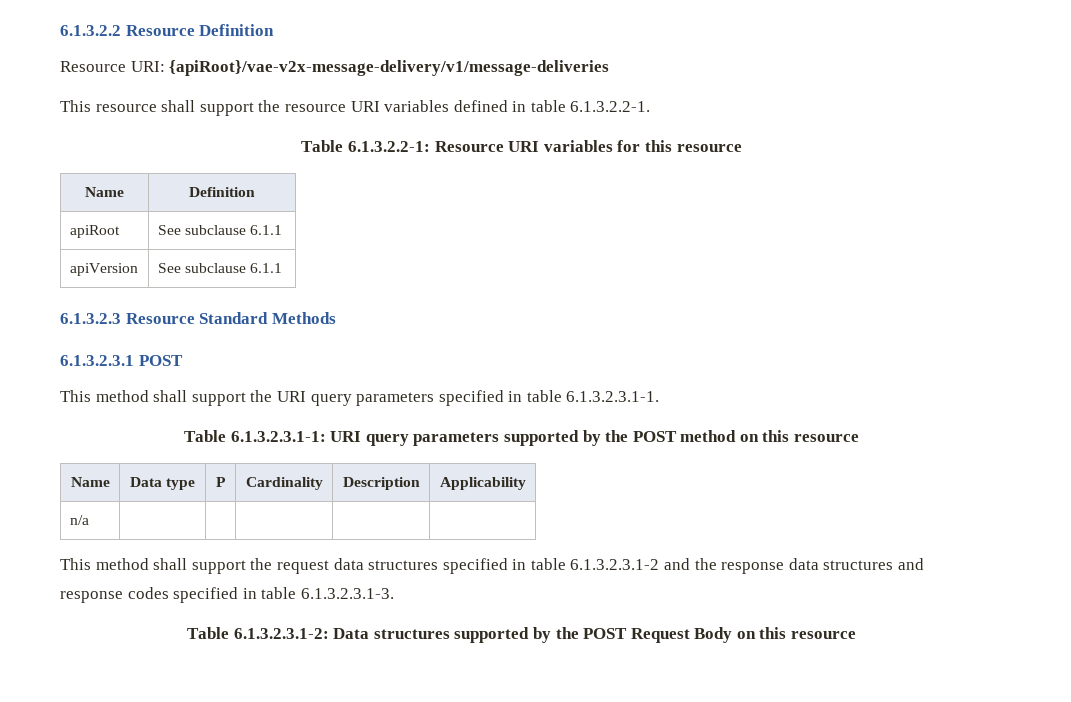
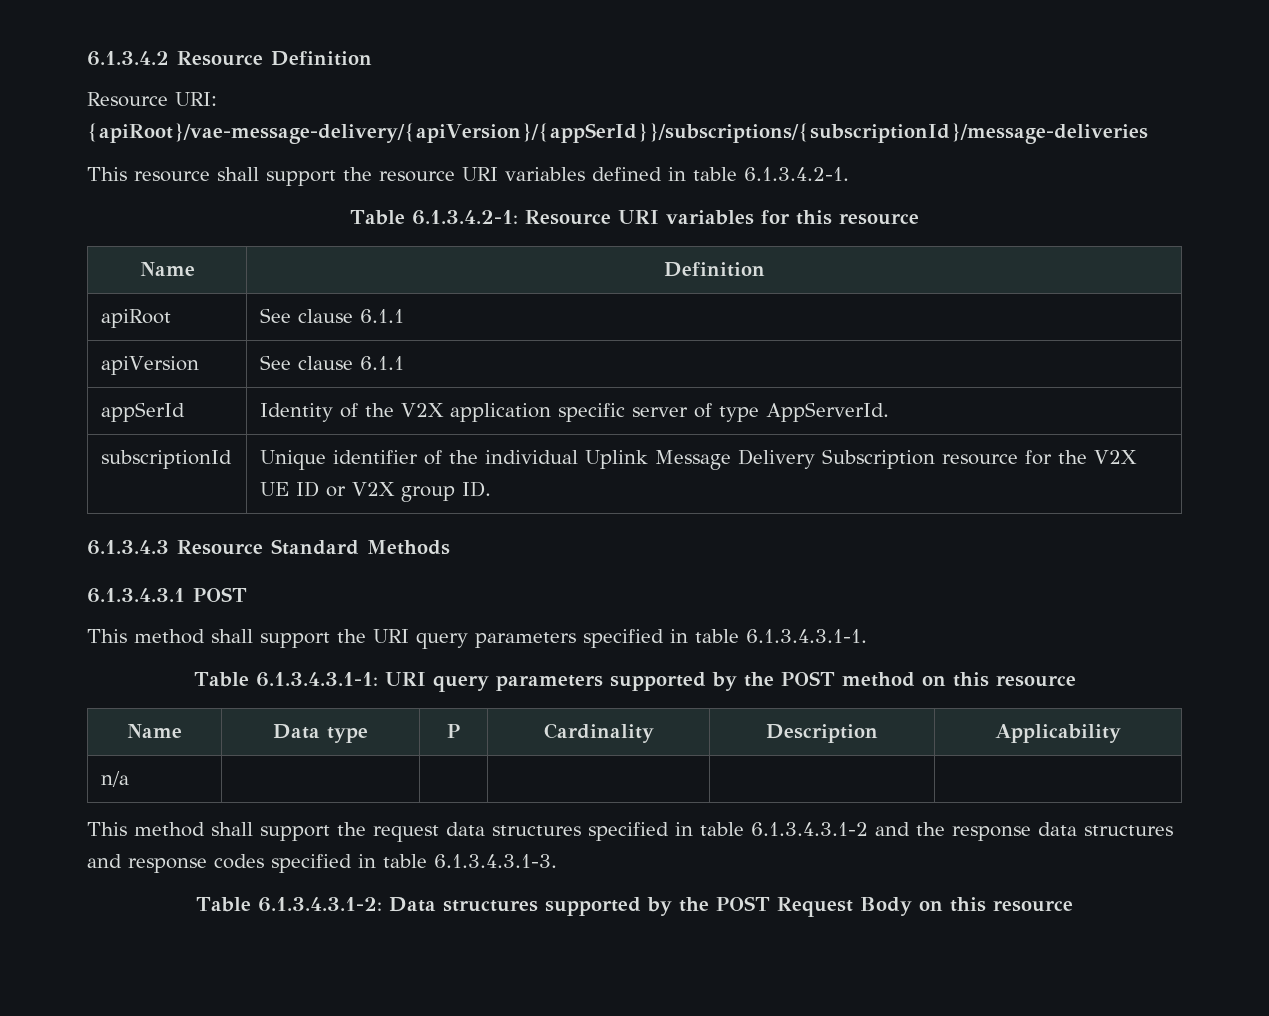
- 6.1.3.2.2 Resource Definition
+ 6.1.3.4.2 Resource Definition
- Resource URI: {apiRoot}/vae-v2x-message-delivery/v1/message-deliveries
+ Resource URI: {apiRoot}/vae-message-delivery/{apiVersion}/{appSerId}}/subscriptions/{subscriptionId}/message-deliveries
- This resource shall support the resource URI variables defined in table 6.1.3.2.2-1.
- Table 6.1.3.2.2-1: Resource URI variables for this resource
+ This resource shall support the resource URI variables defined in table 6.1.3.4.2-1.
+ Table 6.1.3.4.2-1: Resource URI variables for this resource
- apiRoot | See subclause 6.1.1
+ apiRoot | See clause 6.1.1
- apiVersion | See subclause 6.1.1
- 6.1.3.2.3 Resource Standard Methods
+ apiVersion | See clause 6.1.1
+ appSerId | Identity of the V2X application specific server of type AppServerId.
+ subscriptionId | Unique identifier of the individual Uplink Message Delivery Subscription resource for the V2X UE ID or V2X group ID.
+ 6.1.3.4.3 Resource Standard Methods
- 6.1.3.2.3.1 POST
+ 6.1.3.4.3.1 POST
- This method shall support the URI query parameters specified in table 6.1.3.2.3.1-1.
- Table 6.1.3.2.3.1-1: URI query parameters supported by the POST method on this resource
+ This method shall support the URI query parameters specified in table 6.1.3.4.3.1-1.
+ Table 6.1.3.4.3.1-1: URI query parameters supported by the POST method on this resource
- This method shall support the request data structures specified in table 6.1.3.2.3.1-2 and the response data structures and response codes specified in table 6.1.3.2.3.1-3.
- Table 6.1.3.2.3.1-2: Data structures supported by the POST Request Body on this resource
+ This method shall support the request data structures specified in table 6.1.3.4.3.1-2 and the response data structures and response codes specified in table 6.1.3.4.3.1-3.
+ Table 6.1.3.4.3.1-2: Data structures supported by the POST Request Body on this resource

